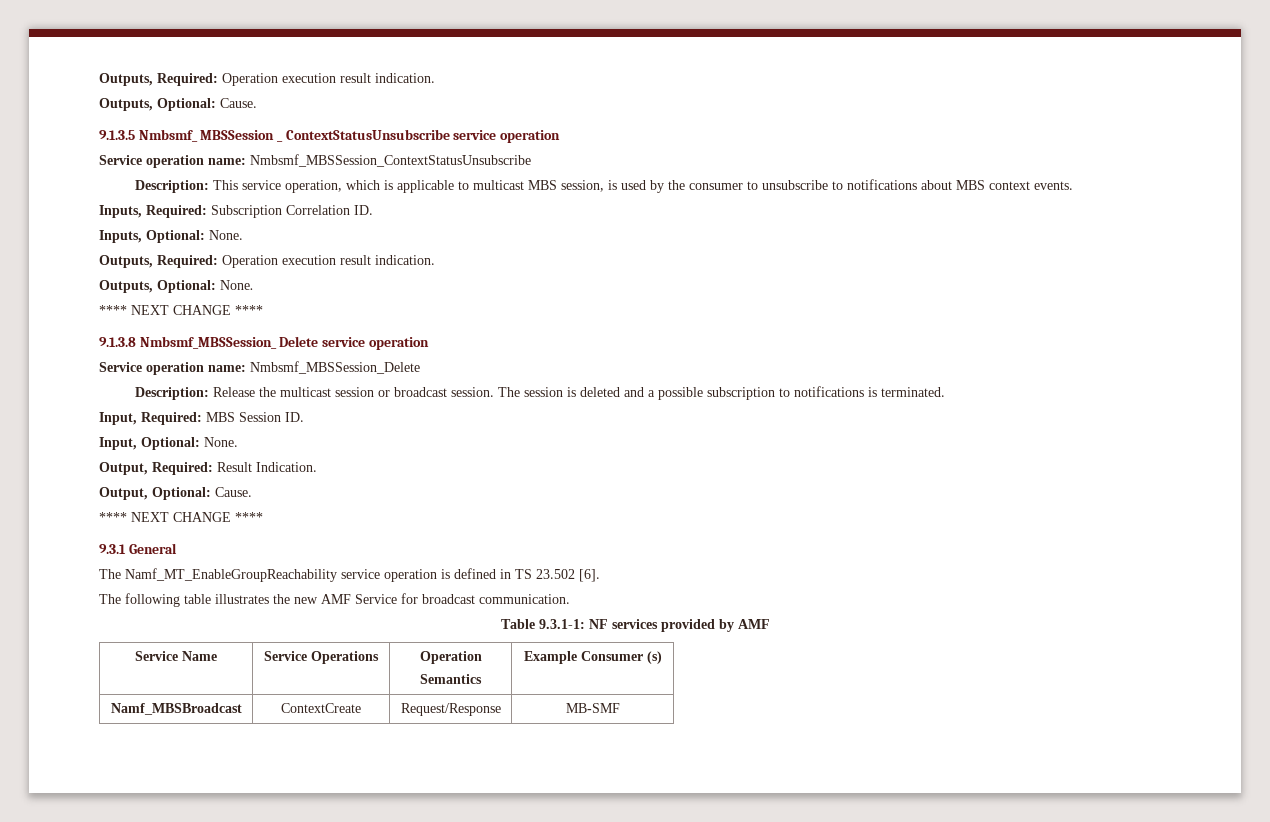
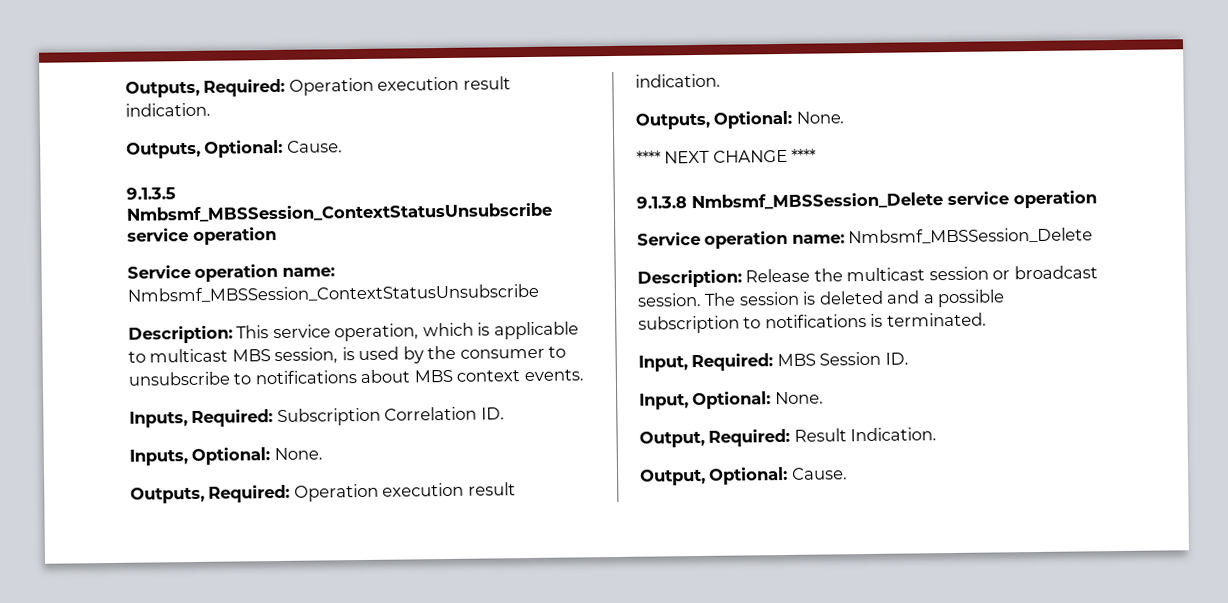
- 9.1.3.5 Nmbsmf_ MBSSession _ ContextStatusUnsubscribe service operation
+ 9.1.3.5 Nmbsmf_MBSSession_ContextStatusUnsubscribe service operation
- 9.1.3.8 Nmbsmf_MBSSession_ Delete service operation
+ 9.1.3.8 Nmbsmf_MBSSession_Delete service operation
  Output, Optional: Cause.
- **** NEXT CHANGE ****
- 9.3.1 General
- The Namf_MT_EnableGroupReachability service operation is defined in TS 23.502 [6].
- The following table illustrates the new AMF Service for broadcast communication.
- Table 9.3.1-1: NF services provided by AMF
- Service Name | Service Operations | Operation
- Semantics | Example Consumer (s)
- Namf_MBSBroadcast | ContextCreate | Request/Response | MB-SMF

